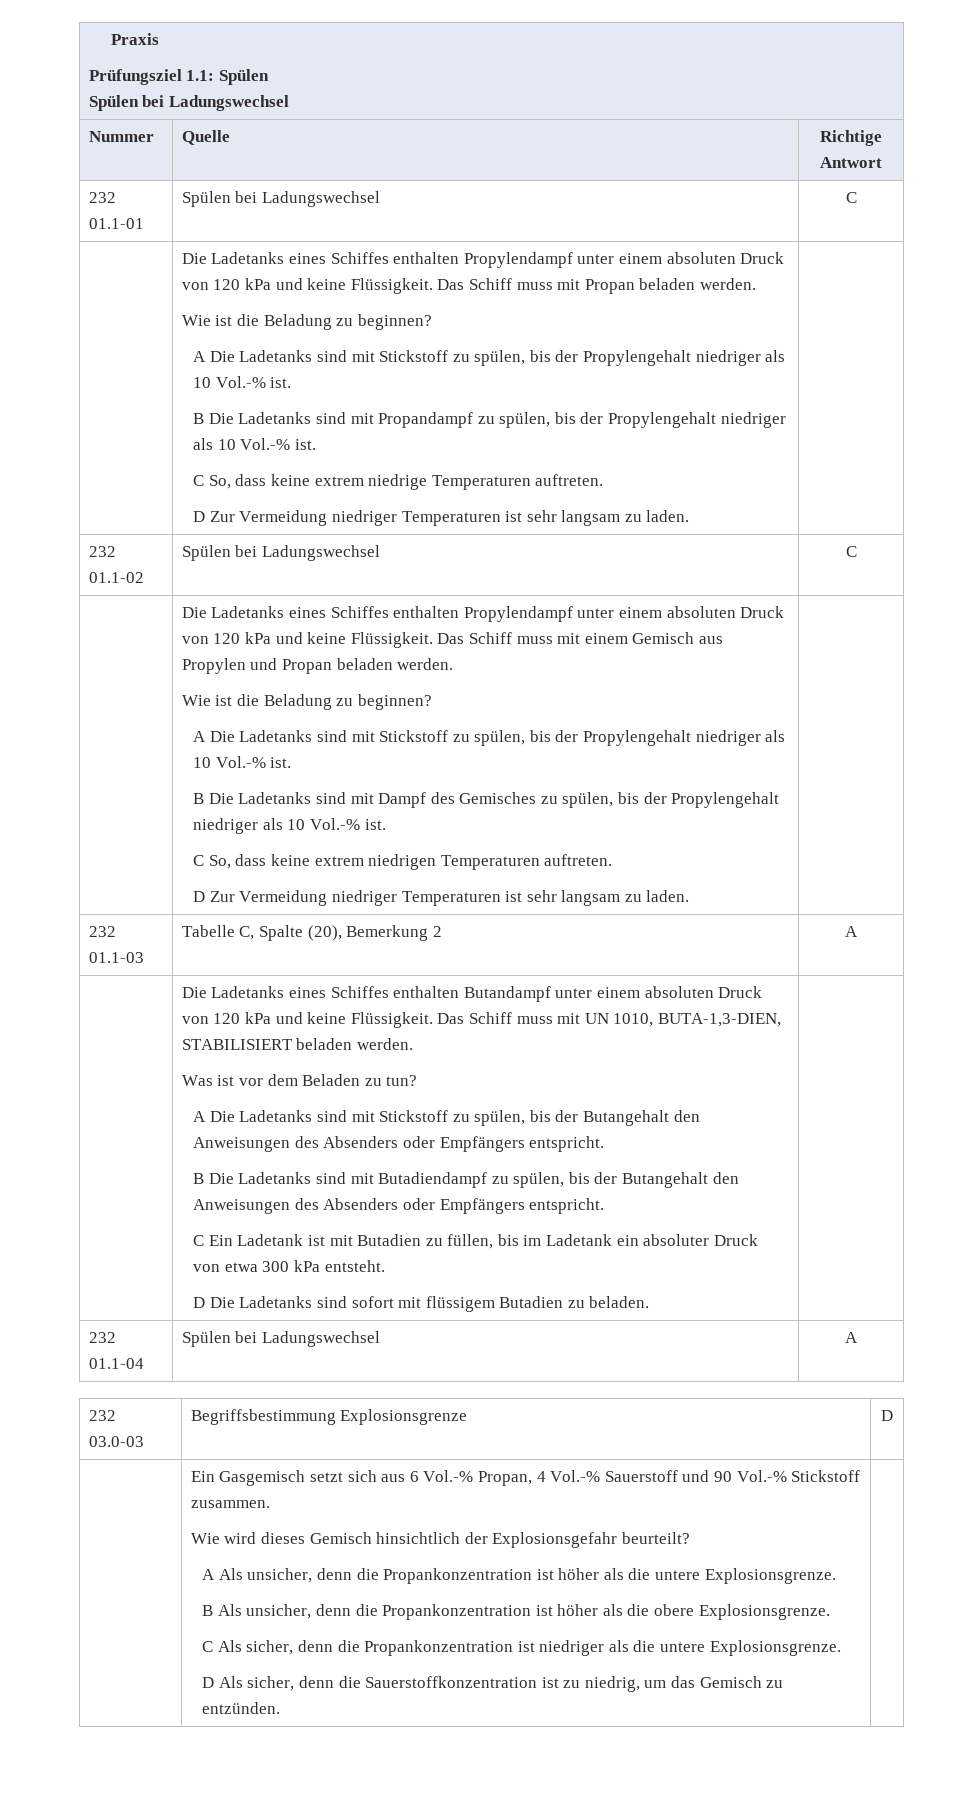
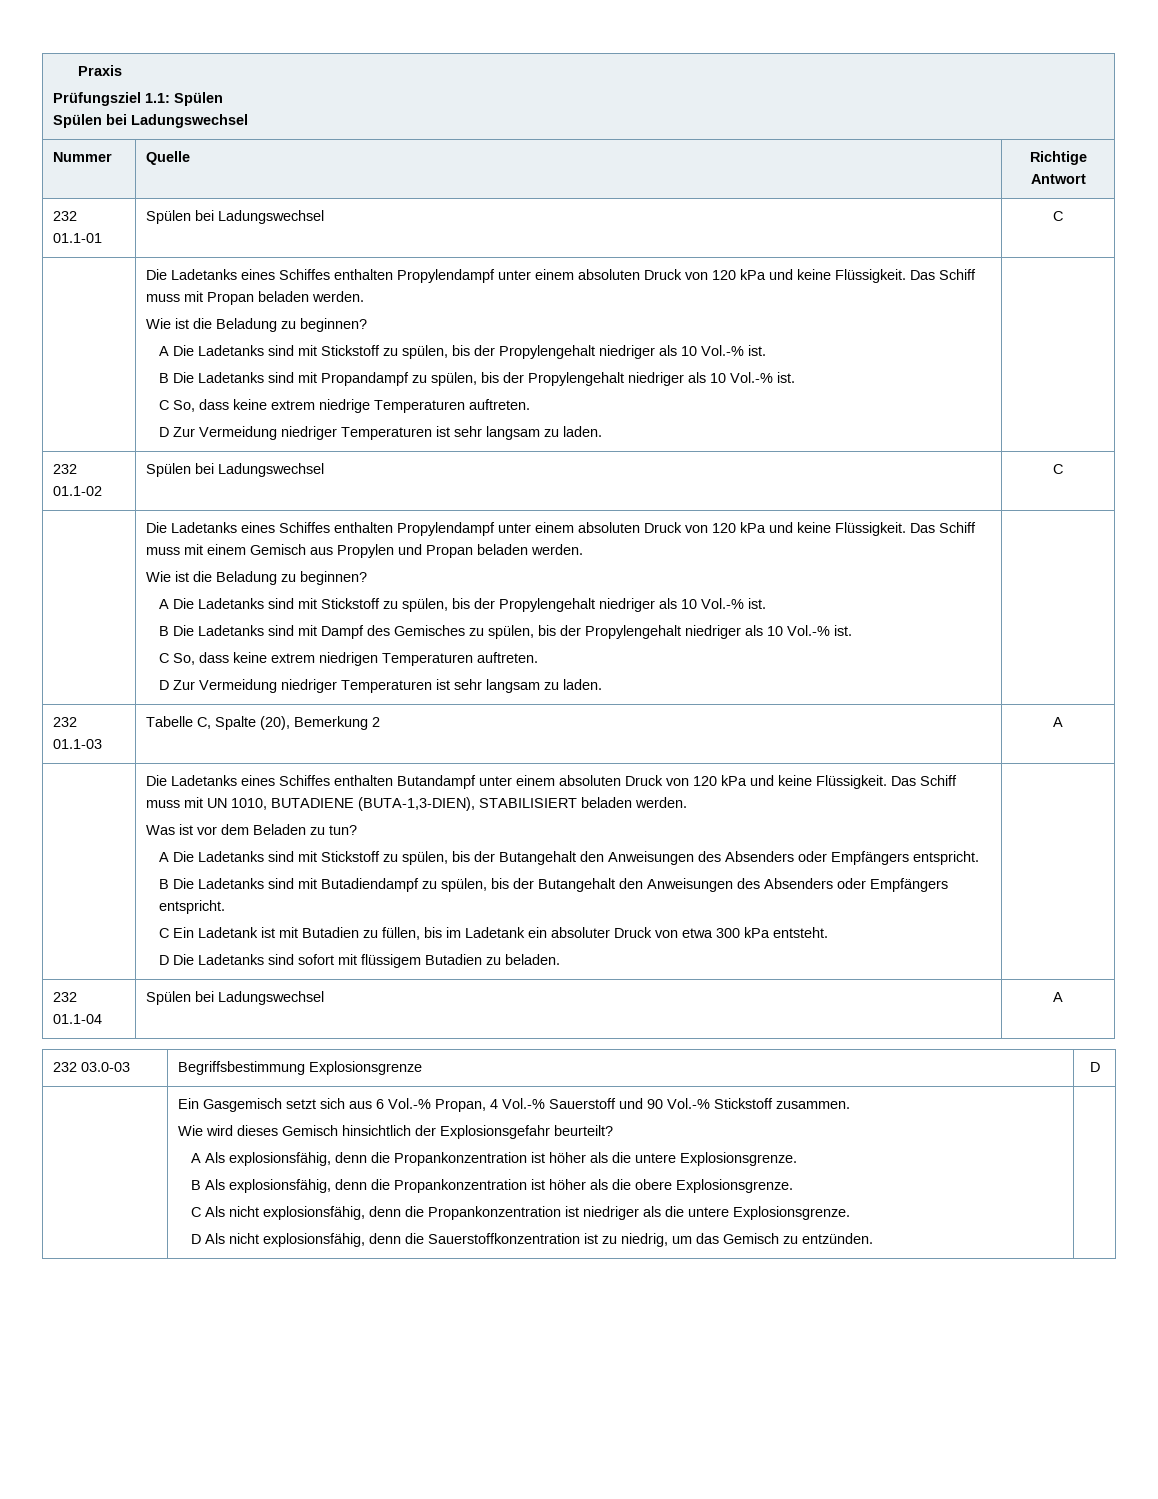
- Das Schiff muss mit UN 1010, BUTA-1,3-DIEN, STABILISIERT beladen werden.
+ Das Schiff muss mit UN 1010, BUTADIENE (BUTA-1,3-DIEN), STABILISIERT beladen werden.
- A Als unsicher, denn die Propankonzentration ist höher als die untere Explosionsgrenze.
+ A Als explosionsfähig, denn die Propankonzentration ist höher als die untere Explosionsgrenze.
- B Als unsicher, denn die Propankonzentration ist höher als die obere Explosionsgrenze.
+ B Als explosionsfähig, denn die Propankonzentration ist höher als die obere Explosionsgrenze.
- C Als sicher, denn die Propankonzentration ist niedriger als die untere Explosionsgrenze.
+ C Als nicht explosionsfähig, denn die Propankonzentration ist niedriger als die untere Explosionsgrenze.
- D Als sicher, denn die Sauerstoffkonzentration ist zu niedrig, um das Gemisch zu entzünden.
+ D Als nicht explosionsfähig, denn die Sauerstoffkonzentration ist zu niedrig, um das Gemisch zu entzünden.

